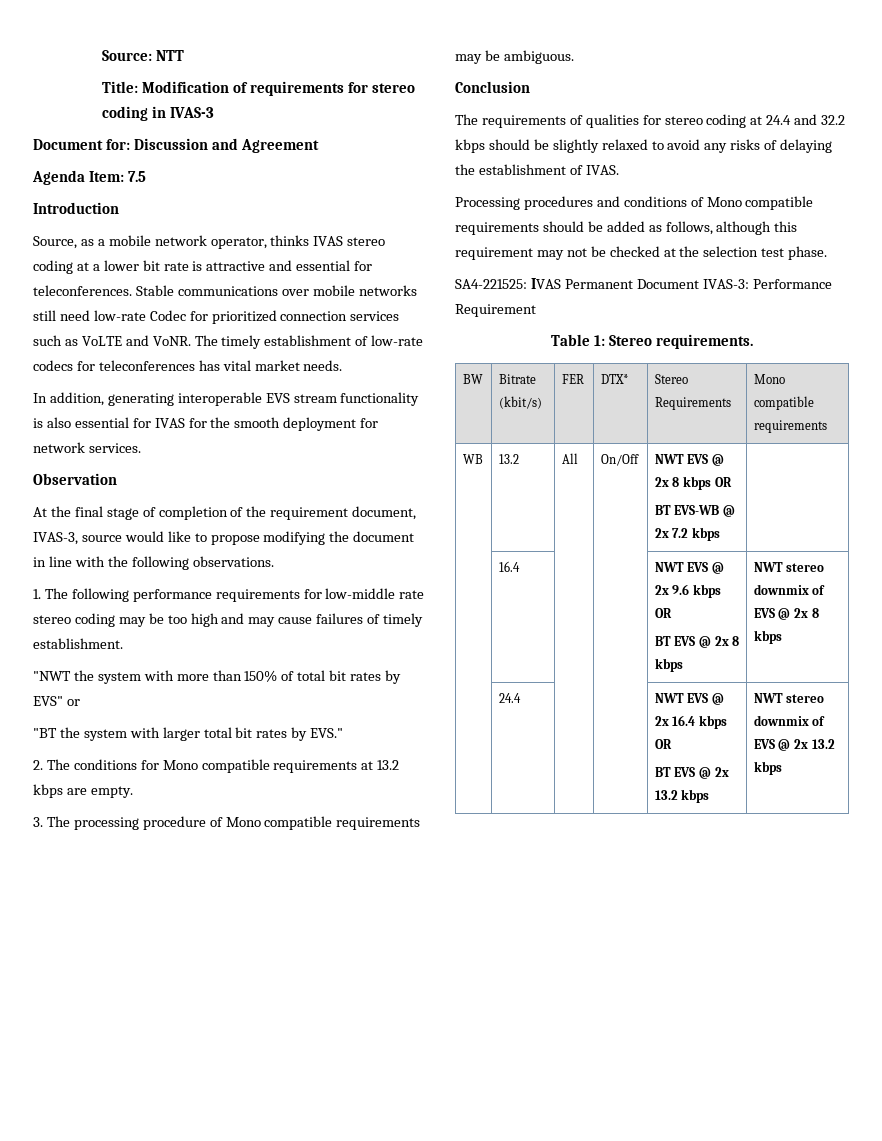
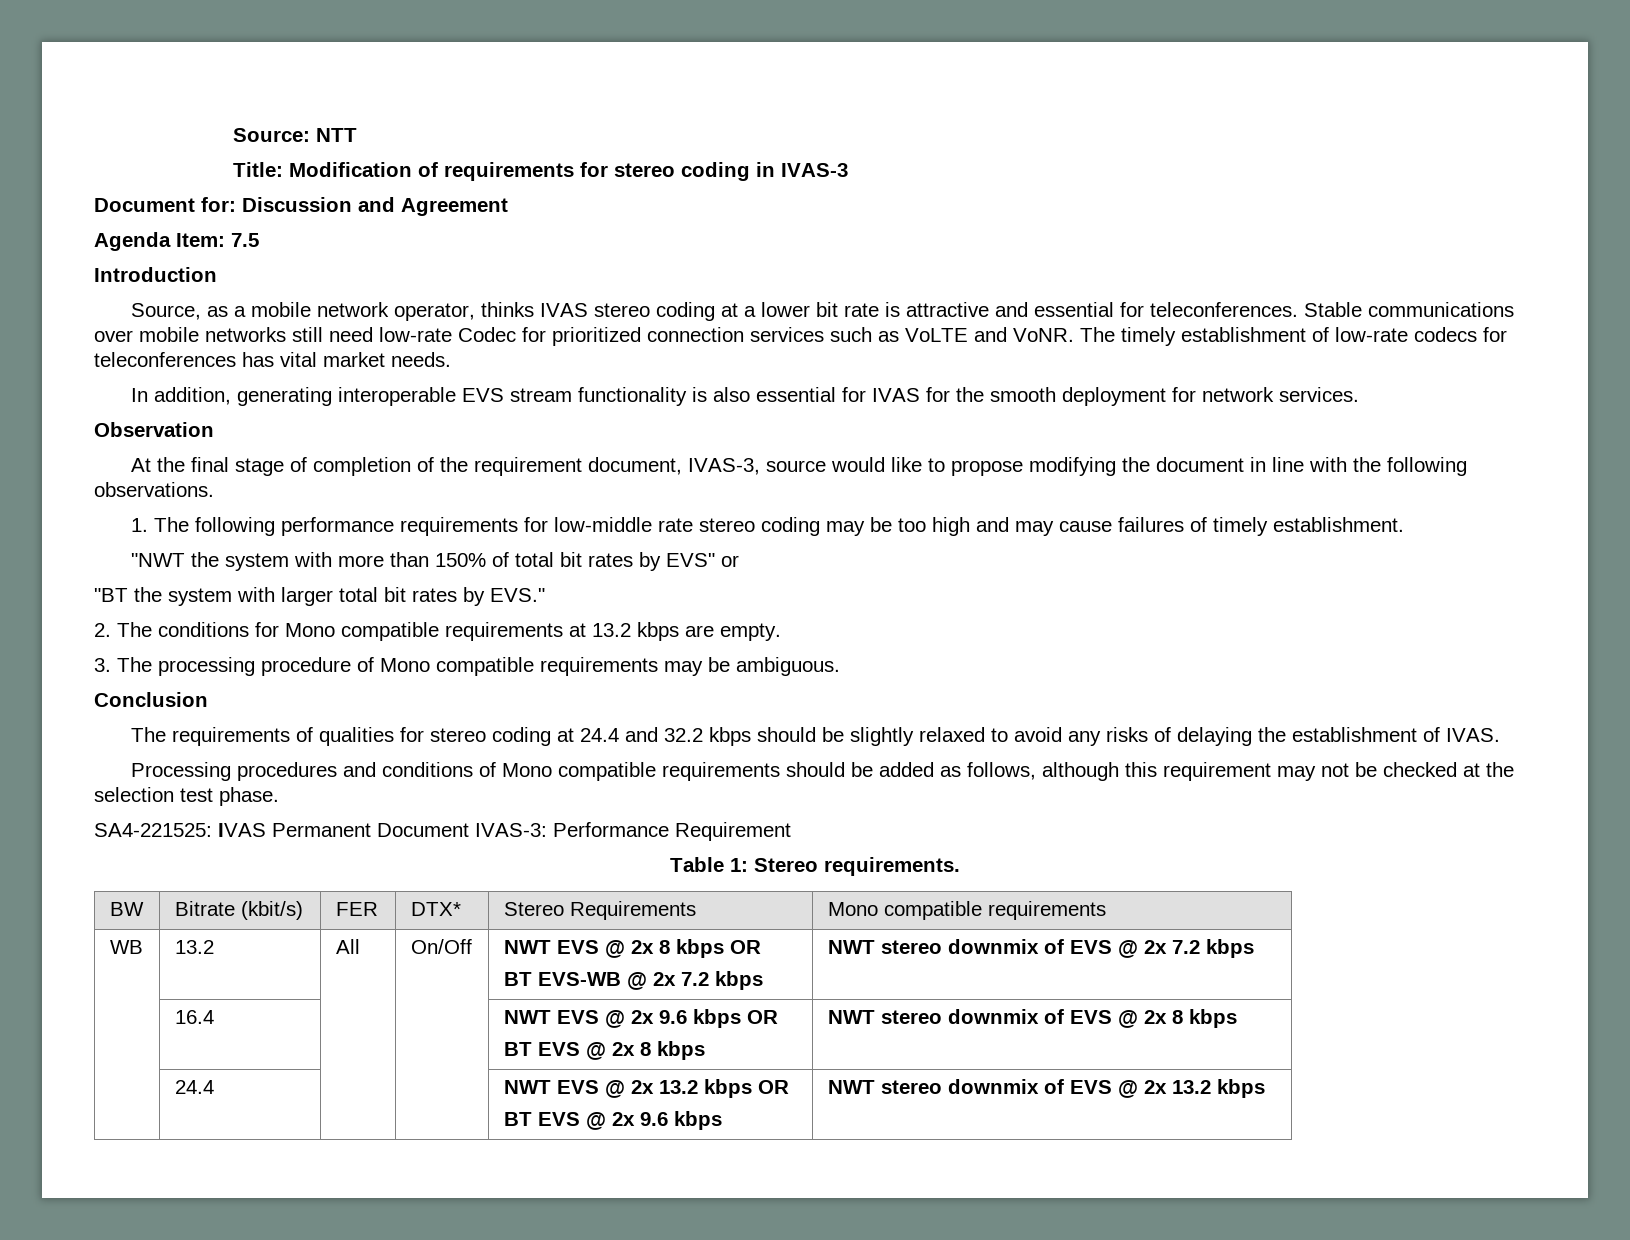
  WB | 13.2 | All | On/Off | NWT EVS @ 2x 8 kbps OR
- BT EVS-WB @ 2x 7.2 kbps |
+ BT EVS-WB @ 2x 7.2 kbps | NWT stereo downmix of EVS @ 2x 7.2 kbps
- | 24.4 | | | NWT EVS @ 2x 16.4 kbps OR
- BT EVS @ 2x 13.2 kbps | NWT stereo downmix of EVS @ 2x 13.2 kbps
+ | 24.4 | | | NWT EVS @ 2x 13.2 kbps OR
+ BT EVS @ 2x 9.6 kbps | NWT stereo downmix of EVS @ 2x 13.2 kbps

